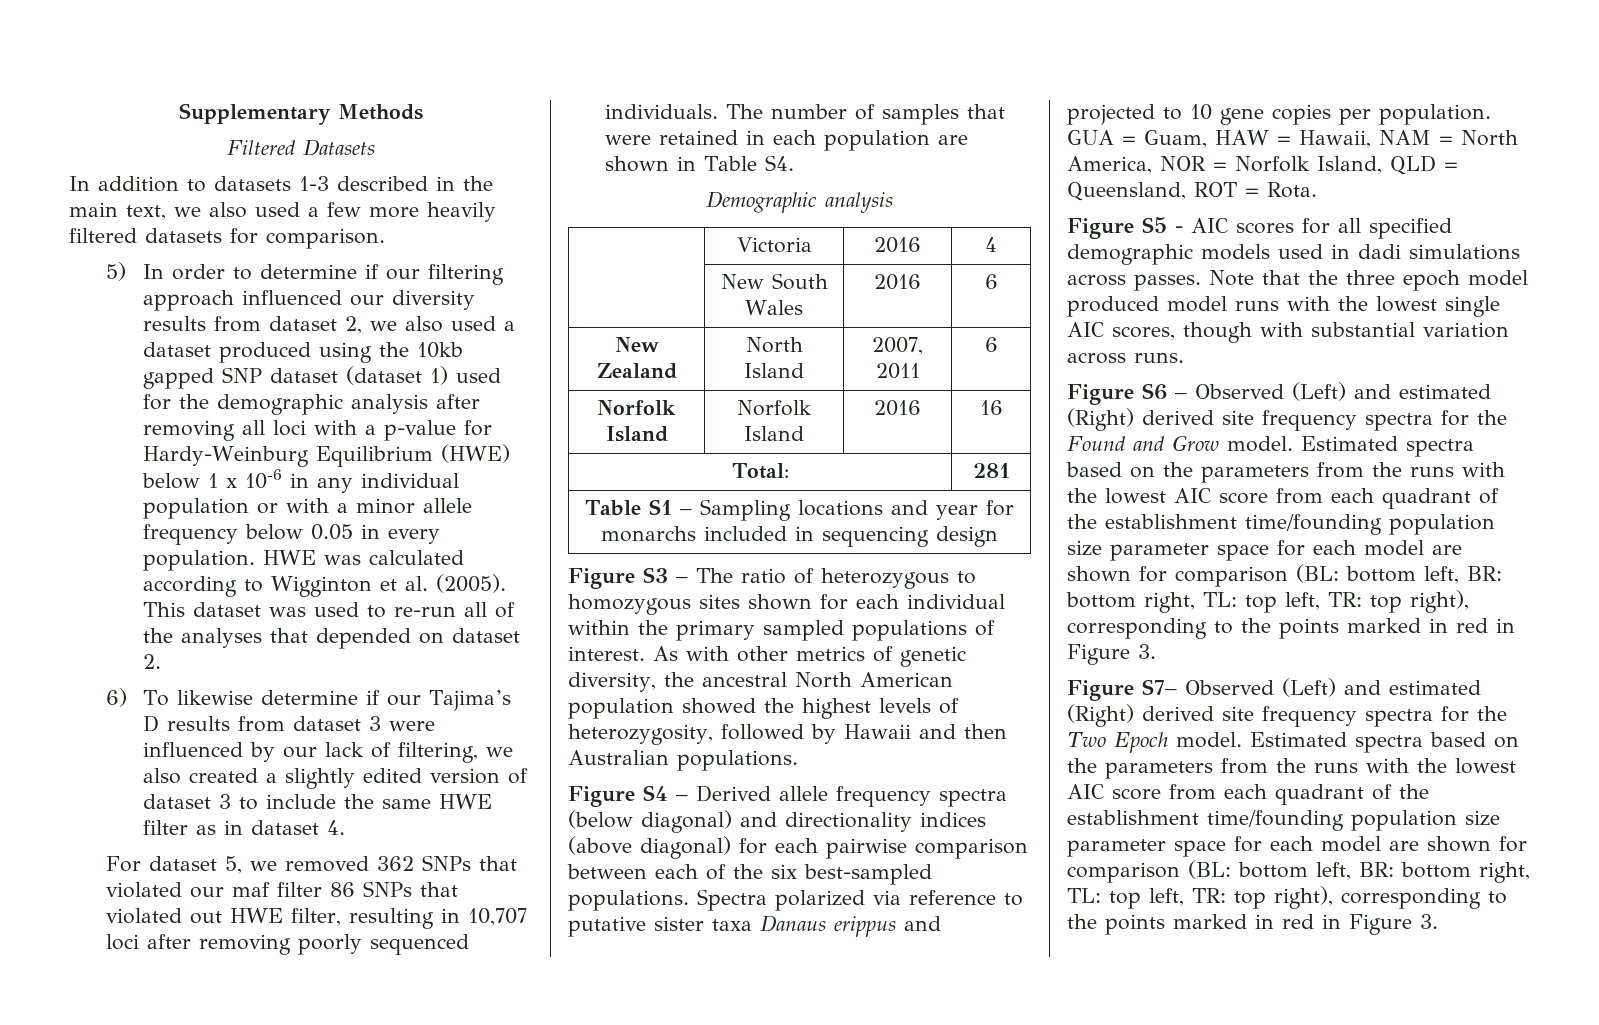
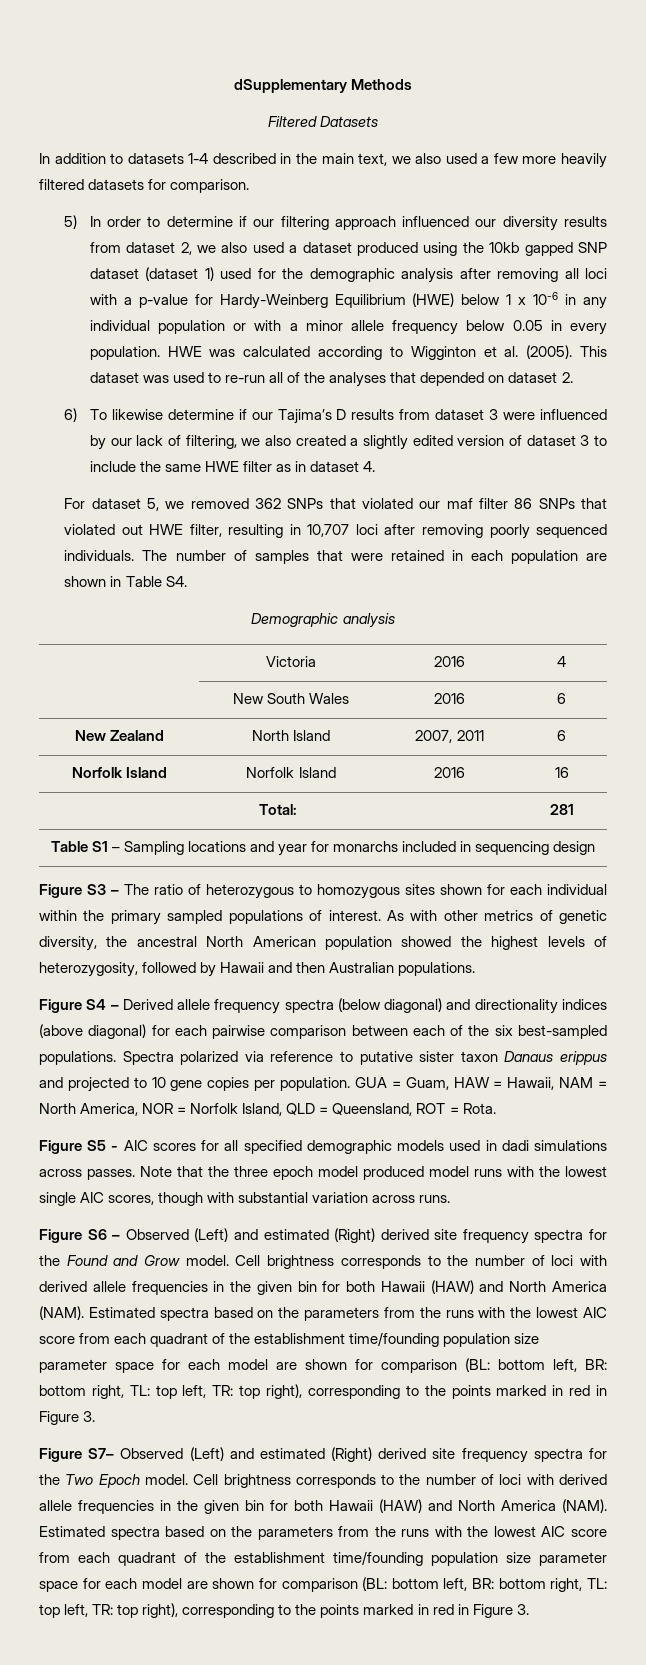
- Supplementary Methods
+ dSupplementary Methods
- In addition to datasets 1-3 described in the main text, we also used a few more heavily filtered datasets for comparison.
+ In addition to datasets 1-4 described in the main text, we also used a few more heavily filtered datasets for comparison.
- 5) In order to determine if our filtering approach influenced our diversity results from dataset 2, we also used a dataset produced using the 10kb gapped SNP dataset (dataset 1) used for the demographic analysis after removing all loci with a p-value for Hardy-Weinburg Equilibrium (HWE) below 1 x 10-6 in any individual population or with a minor allele frequency below 0.05 in every population.
+ 5) In order to determine if our filtering approach influenced our diversity results from dataset 2, we also used a dataset produced using the 10kb gapped SNP dataset (dataset 1) used for the demographic analysis after removing all loci with a p-value for Hardy-Weinberg Equilibrium (HWE) below 1 x 10-6 in any individual population or with a minor allele frequency below 0.05 in every population.
- Spectra polarized via reference to putative sister taxa Danaus erippus and projected to 10 gene copies per population.
+ Spectra polarized via reference to putative sister taxon Danaus erippus and projected to 10 gene copies per population.
- Figure S6 – Observed (Left) and estimated (Right) derived site frequency spectra for the Found and Grow model.
+ Figure S6 – Observed (Left) and estimated (Right) derived site frequency spectra for the Found and Grow model. Cell brightness corresponds to the number of loci with derived allele frequencies in the given bin for both Hawaii (HAW) and North America (NAM).
- Figure S7– Observed (Left) and estimated (Right) derived site frequency spectra for the Two Epoch model.
+ Figure S7– Observed (Left) and estimated (Right) derived site frequency spectra for the Two Epoch model. Cell brightness corresponds to the number of loci with derived allele frequencies in the given bin for both Hawaii (HAW) and North America (NAM).

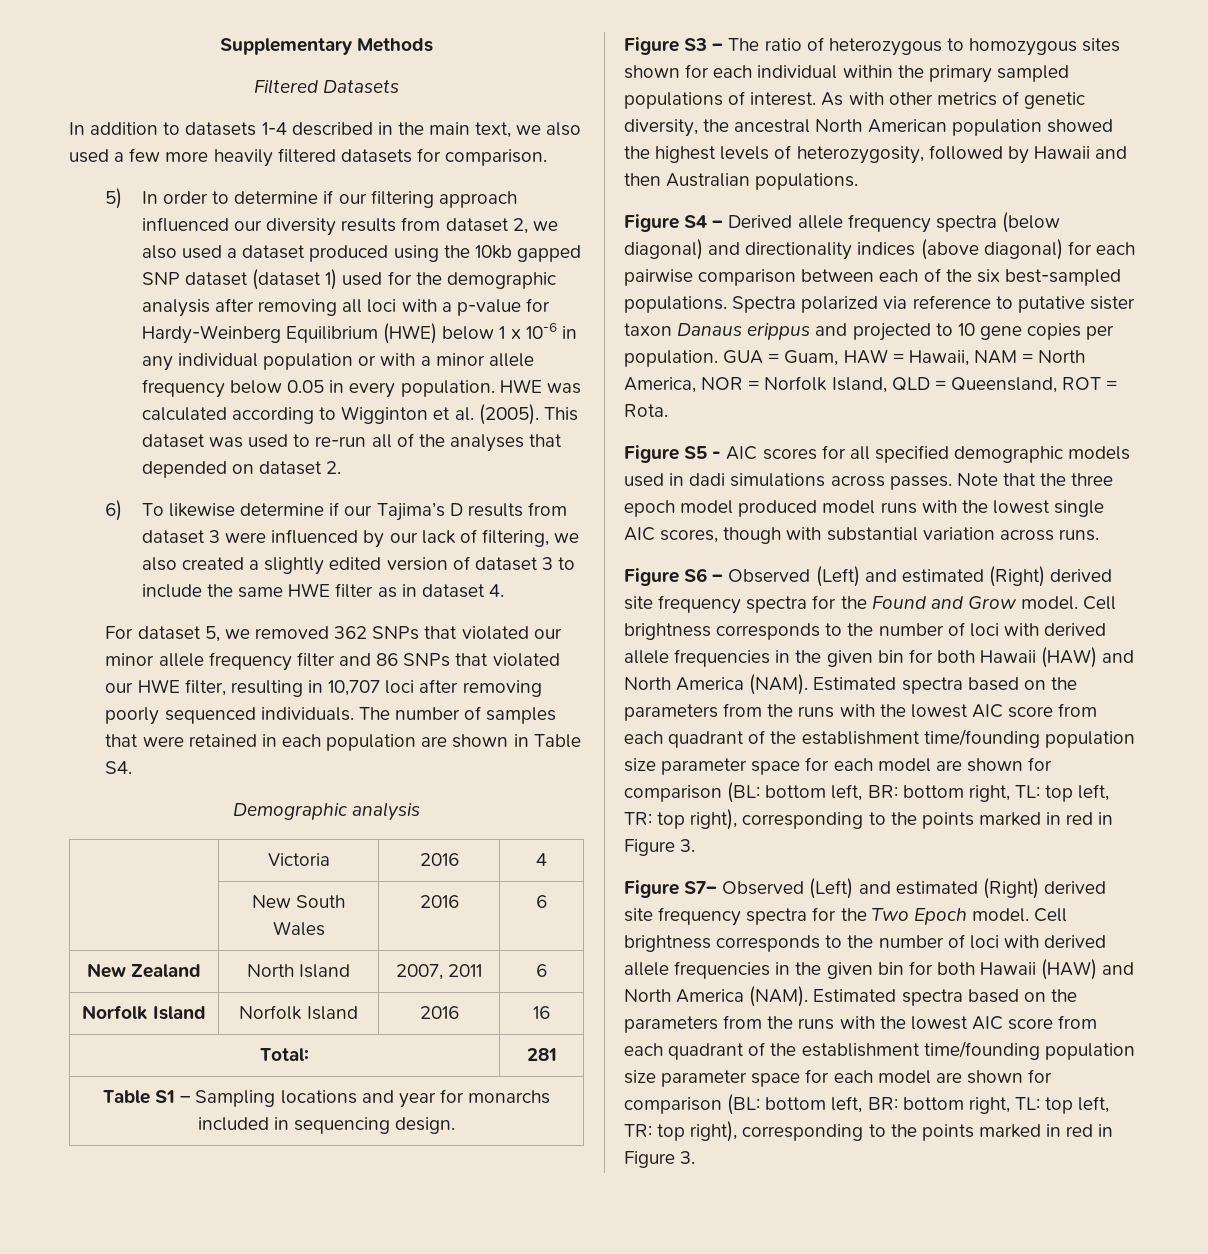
- dSupplementary Methods
+ Supplementary Methods
- For dataset 5, we removed 362 SNPs that violated our maf filter 86 SNPs that violated out HWE filter, resulting in 10,707 loci after removing poorly sequenced individuals.
+ For dataset 5, we removed 362 SNPs that violated our minor allele frequency filter and 86 SNPs that violated our HWE filter, resulting in 10,707 loci after removing poorly sequenced individuals.
- Table S1 – Sampling locations and year for monarchs included in sequencing design
+ Table S1 – Sampling locations and year for monarchs included in sequencing design.

